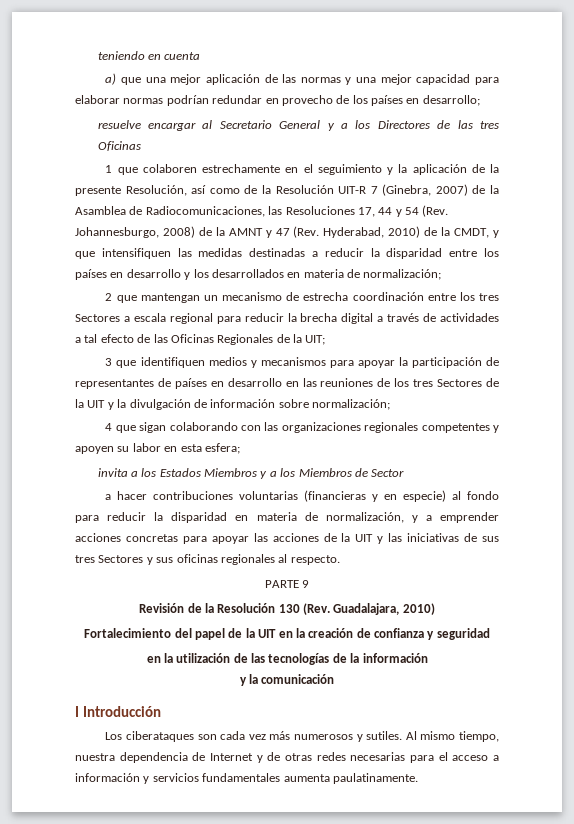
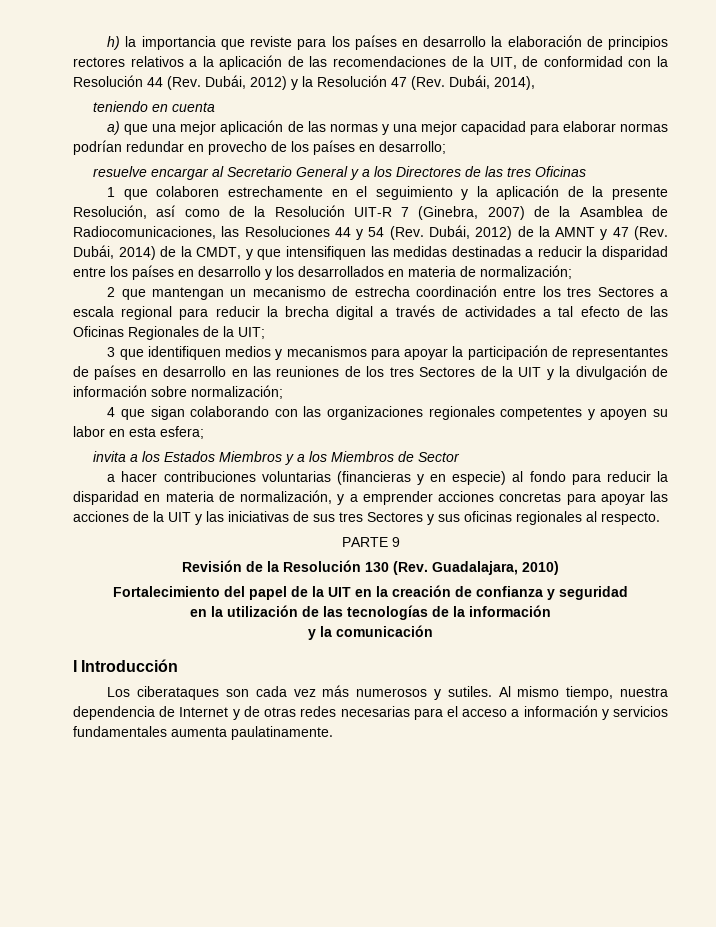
+ h) la importancia que reviste para los países en desarrollo la elaboración de principios rectores relativos a la aplicación de las recomendaciones de la UIT, de conformidad con la Resolución 44 (Rev. Dubái, 2012) y la Resolución 47 (Rev. Dubái, 2014),
- 1 que colaboren estrechamente en el seguimiento y la aplicación de la presente Resolución, así como de la Resolución UIT-R 7 (Ginebra, 2007) de la Asamblea de Radiocomunicaciones, las Resoluciones 17, 44 y 54 (Rev. Johannesburgo, 2008) de la AMNT y 47 (Rev. Hyderabad, 2010) de la CMDT, y que intensifiquen las medidas destinadas a reducir la disparidad entre los países en desarrollo y los desarrollados en materia de normalización;
+ 1 que colaboren estrechamente en el seguimiento y la aplicación de la presente Resolución, así como de la Resolución UIT-R 7 (Ginebra, 2007) de la Asamblea de Radiocomunicaciones, las Resoluciones 44 y 54 (Rev. Dubái, 2012) de la AMNT y 47 (Rev. Dubái, 2014) de la CMDT, y que intensifiquen las medidas destinadas a reducir la disparidad entre los países en desarrollo y los desarrollados en materia de normalización;

